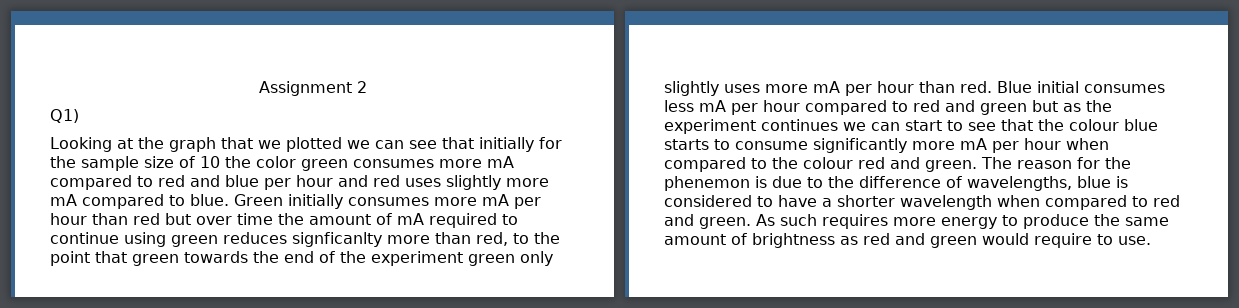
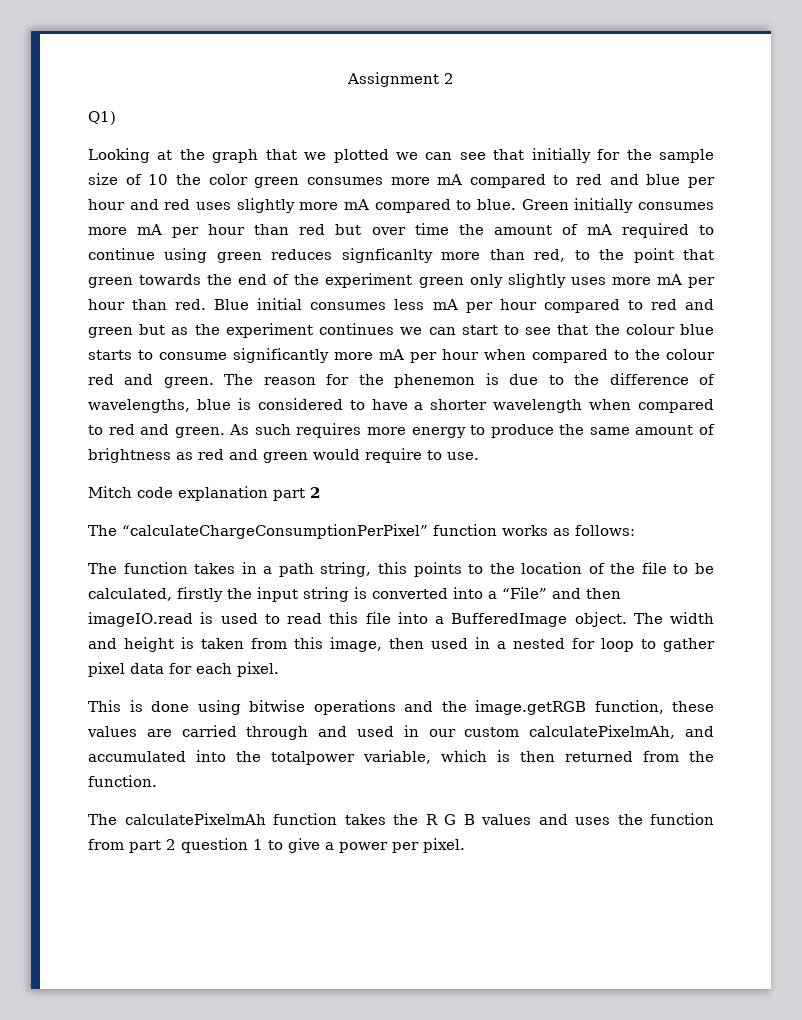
+ Mitch code explanation part 2
+ The “calculateChargeConsumptionPerPixel” function works as follows:
+ The function takes in a path string, this points to the location of the file to be calculated, firstly the input string is converted into a “File” and then imageIO.read is used to read this file into a BufferedImage object. The width and height is taken from this image, then used in a nested for loop to gather pixel data for each pixel.
+ This is done using bitwise operations and the image.getRGB function, these values are carried through and used in our custom calculatePixelmAh, and accumulated into the totalpower variable, which is then returned from the function.
+ The calculatePixelmAh function takes the R G B values and uses the function from part 2 question 1 to give a power per pixel.

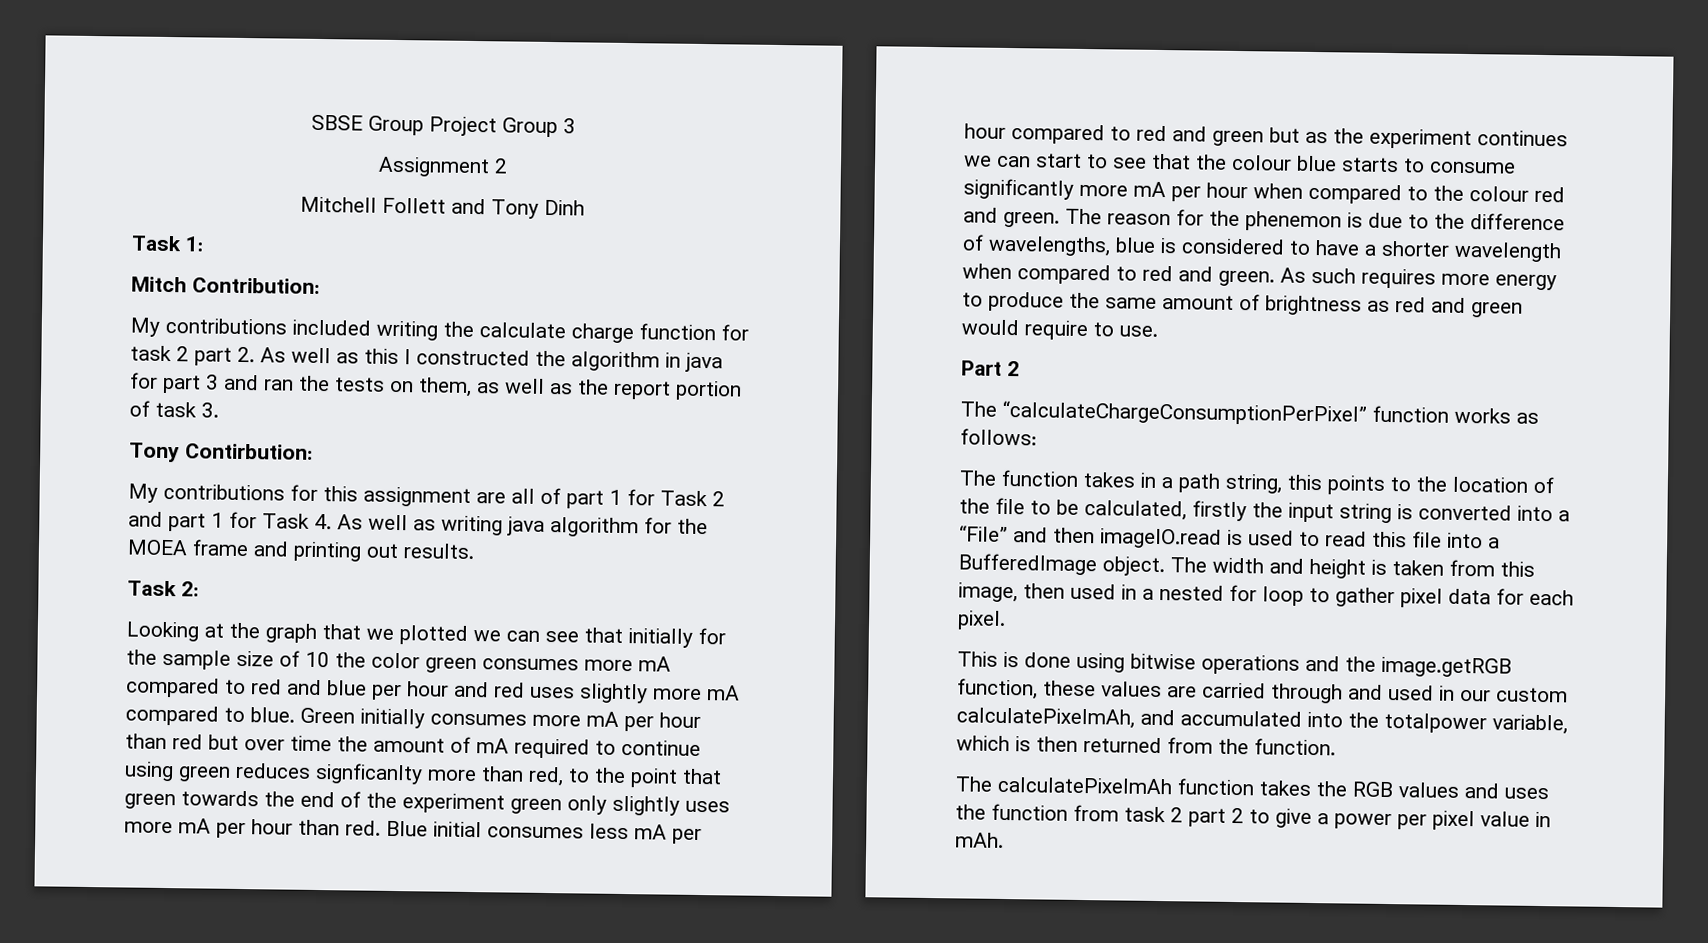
+ SBSE Group Project Group 3
  Assignment 2
- Q1)
+ Mitchell Follett and Tony Dinh
+ Task 1:
+ Mitch Contribution:
+ My contributions included writing the calculate charge function for task 2 part 2. As well as this I constructed the algorithm in java for part 3 and ran the tests on them, as well as the report portion of task 3.
+ Tony Contirbution:
+ My contributions for this assignment are all of part 1 for Task 2 and part 1 for Task 4. As well as writing java algorithm for the MOEA frame and printing out results.
+ Task 2:
- Mitch code explanation part 2
+ Part 2
- The calculatePixelmAh function takes the R G B values and uses the function from part 2 question 1 to give a power per pixel.
+ The calculatePixelmAh function takes the RGB values and uses the function from task 2 part 2 to give a power per pixel value in mAh.

